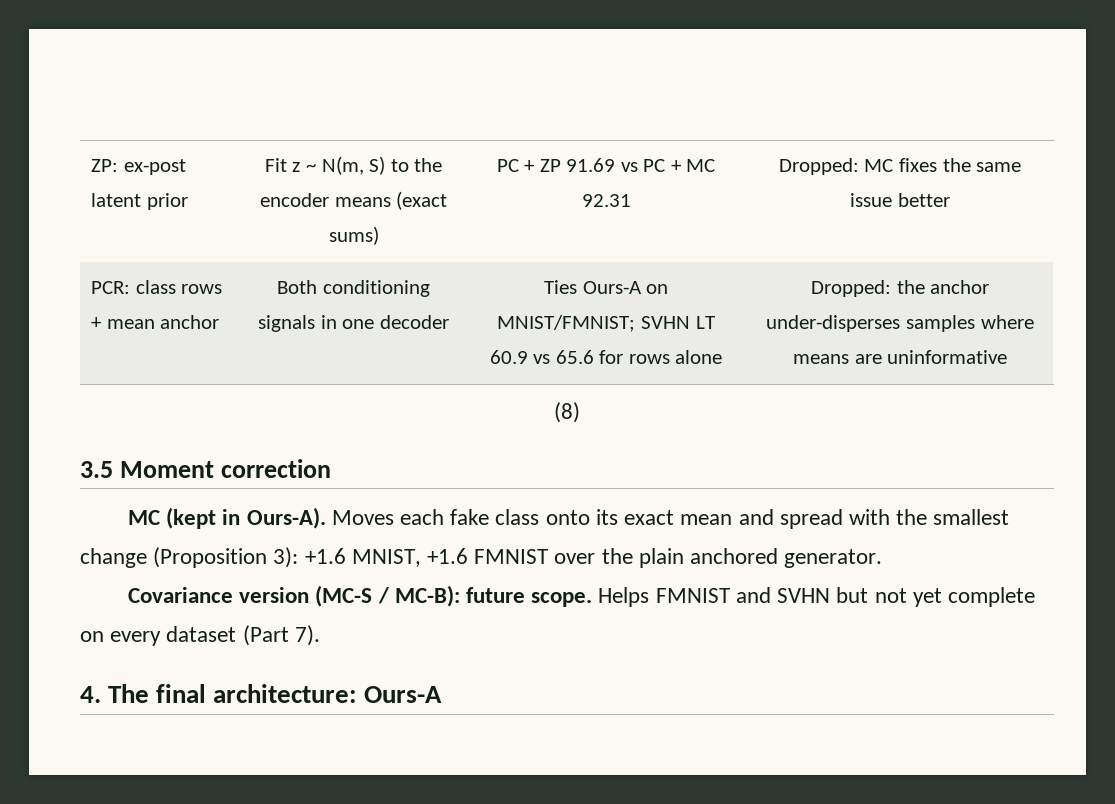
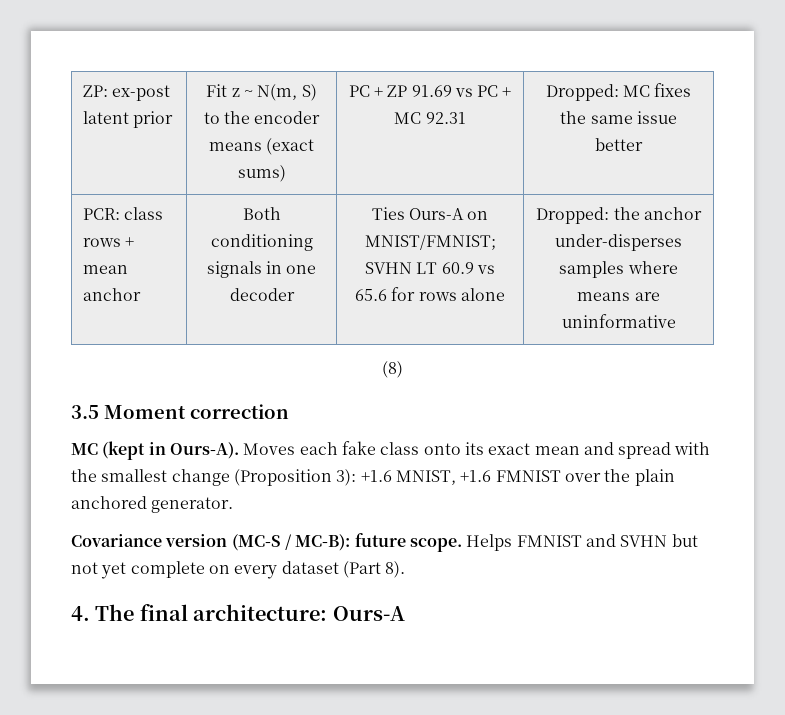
- Helps FMNIST and SVHN but not yet complete on every dataset (Part 7).
+ Helps FMNIST and SVHN but not yet complete on every dataset (Part 8).

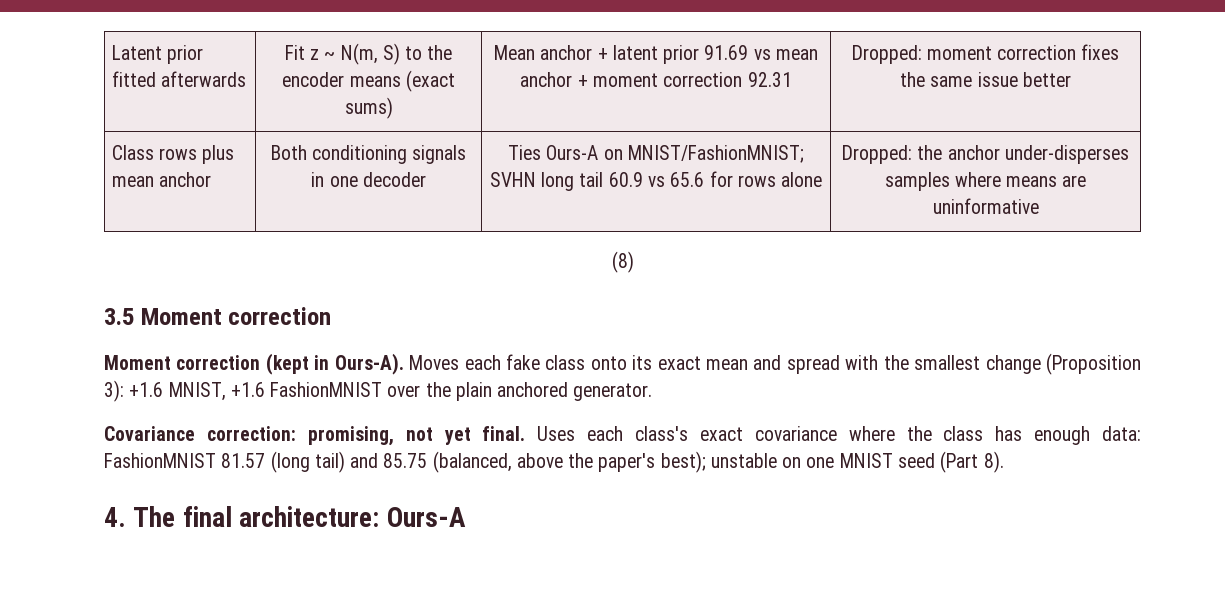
- ZP: ex-post latent prior | Fit z ~ N(m, S) to the encoder means (exact sums) | PC + ZP 91.69 vs PC + MC 92.31 | Dropped: MC fixes the same issue better
+ Latent prior fitted afterwards | Fit z ~ N(m, S) to the encoder means (exact sums) | Mean anchor + latent prior 91.69 vs mean anchor + moment correction 92.31 | Dropped: moment correction fixes the same issue better
- PCR: class rows + mean anchor | Both conditioning signals in one decoder | Ties Ours-A on MNIST/FMNIST; SVHN LT 60.9 vs 65.6 for rows alone | Dropped: the anchor under-disperses samples where means are uninformative
+ Class rows plus mean anchor | Both conditioning signals in one decoder | Ties Ours-A on MNIST/FashionMNIST; SVHN long tail 60.9 vs 65.6 for rows alone | Dropped: the anchor under-disperses samples where means are uninformative
- MC (kept in Ours-A).
+ Moment correction (kept in Ours-A).
- Moves each fake class onto its exact mean and spread with the smallest change (Proposition 3): +1.6 MNIST, +1.6 FMNIST over the plain anchored generator.
+ Moves each fake class onto its exact mean and spread with the smallest change (Proposition 3): +1.6 MNIST, +1.6 FashionMNIST over the plain anchored generator.
- Covariance version (MC-S / MC-B): future scope. Helps FMNIST and SVHN but not yet complete on every dataset (Part 8).
+ Covariance correction: promising, not yet final. Uses each class's exact covariance where the class has enough data: FashionMNIST 81.57 (long tail) and 85.75 (balanced, above the paper's best); unstable on one MNIST seed (Part 8).

